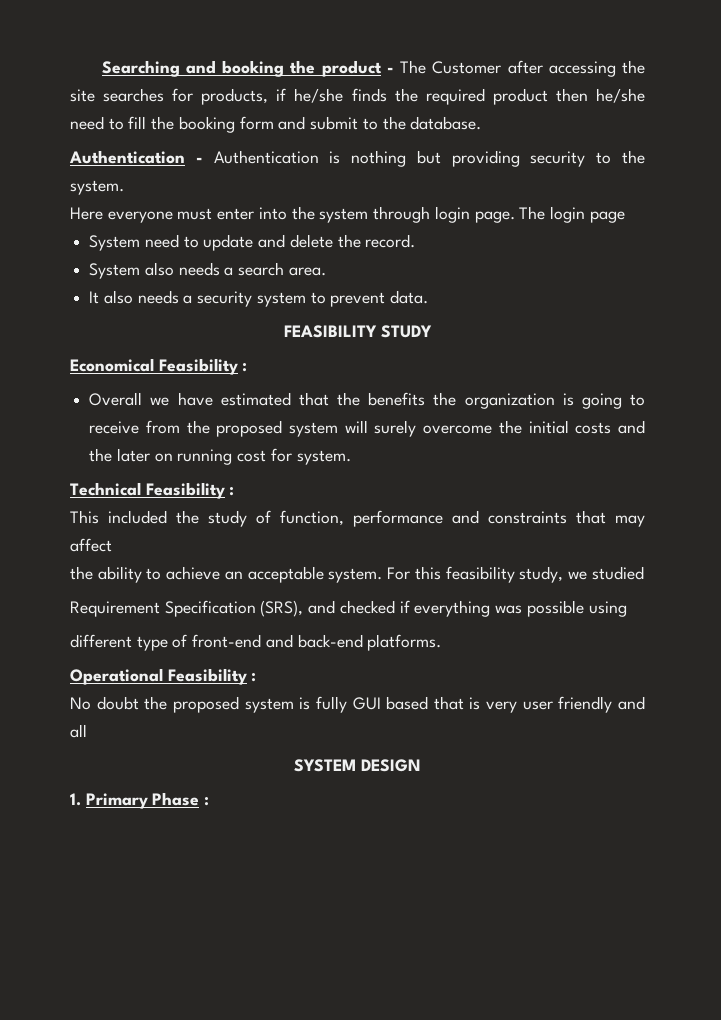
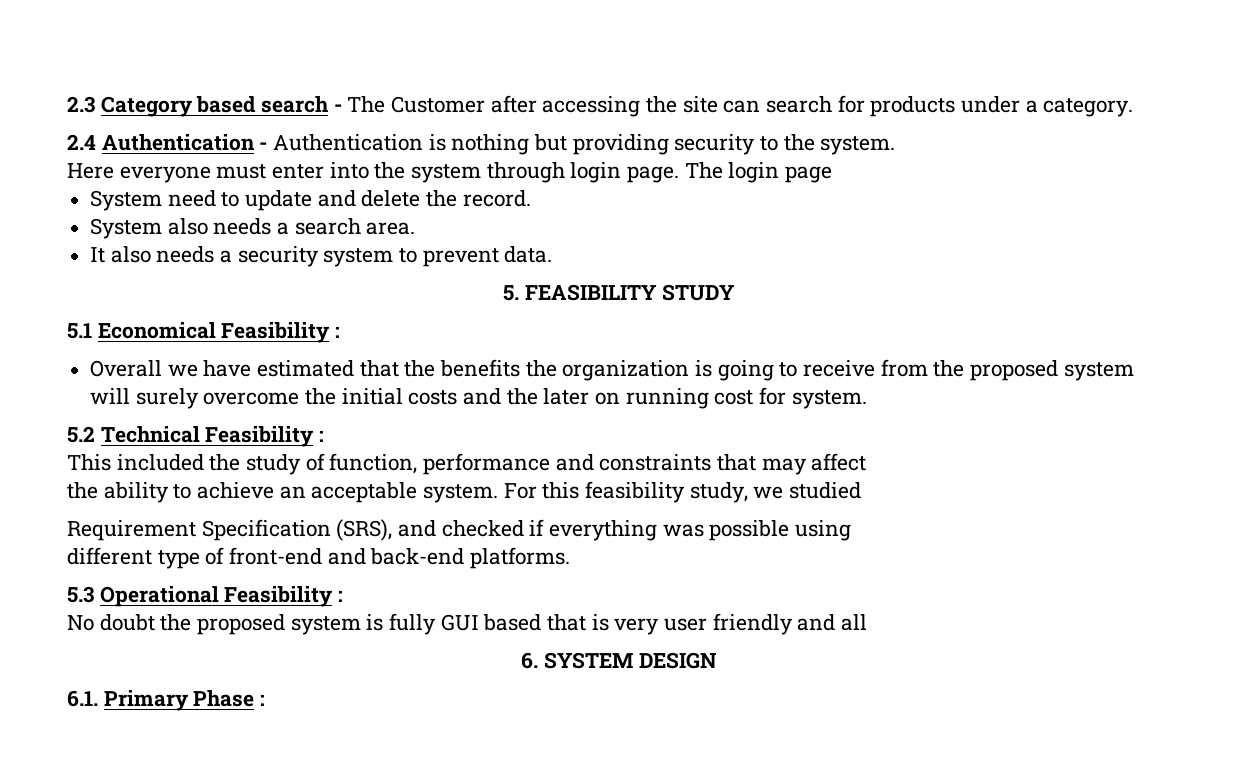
- Searching and booking the product - The Customer after accessing the site searches for products, if he/she finds the required product then he/she need to fill the booking form and submit to the database.
- Authentication - Authentication is nothing but providing security to the system.
+ 2.3 Category based search - The Customer after accessing the site can search for products under a category.
+ 2.4 Authentication - Authentication is nothing but providing security to the system.
- FEASIBILITY STUDY
+ 5. FEASIBILITY STUDY
- Economical Feasibility :
+ 5.1 Economical Feasibility :
- Technical Feasibility :
+ 5.2 Technical Feasibility :
- Operational Feasibility :
+ 5.3 Operational Feasibility :
- SYSTEM DESIGN
+ 6. SYSTEM DESIGN
- 1. Primary Phase :
+ 6.1. Primary Phase :

